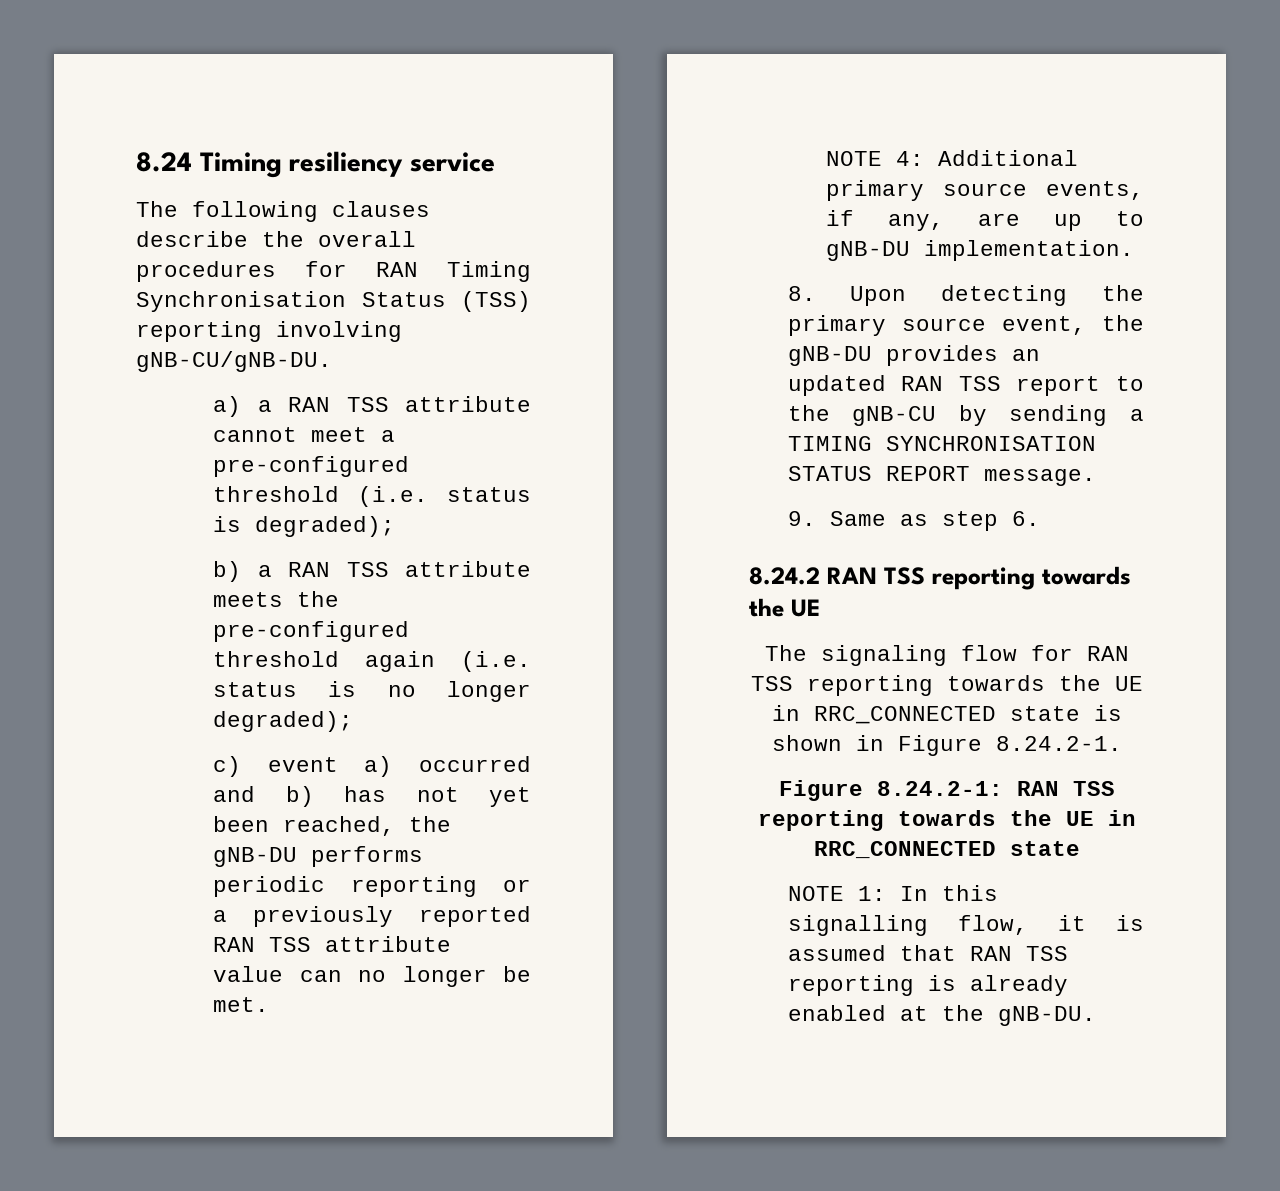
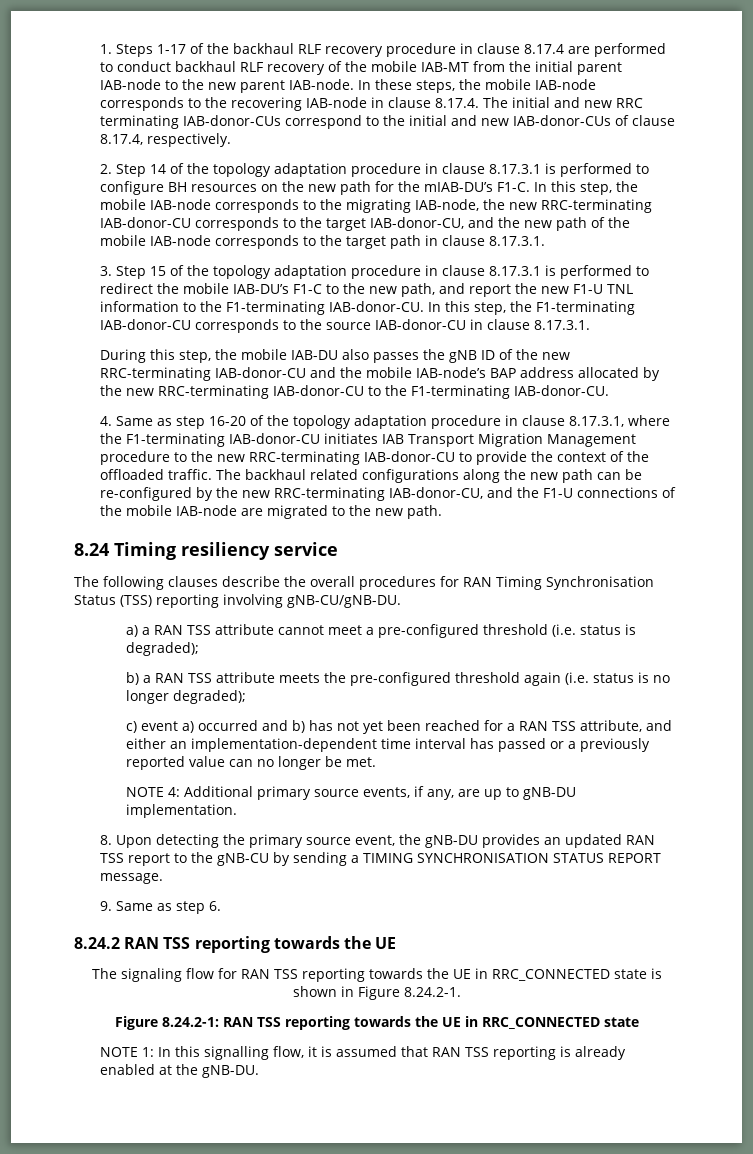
+ 1. Steps 1-17 of the backhaul RLF recovery procedure in clause 8.17.4 are performed to conduct backhaul RLF recovery of the mobile IAB-MT from the initial parent IAB-node to the new parent IAB-node. In these steps, the mobile IAB-node corresponds to the recovering IAB-node in clause 8.17.4. The initial and new RRC terminating IAB-donor-CUs correspond to the initial and new IAB-donor-CUs of clause 8.17.4, respectively.
+ 2. Step 14 of the topology adaptation procedure in clause 8.17.3.1 is performed to configure BH resources on the new path for the mIAB-DU’s F1-C. In this step, the mobile IAB-node corresponds to the migrating IAB-node, the new RRC-terminating IAB-donor-CU corresponds to the target IAB-donor-CU, and the new path of the mobile IAB-node corresponds to the target path in clause 8.17.3.1.
+ 3. Step 15 of the topology adaptation procedure in clause 8.17.3.1 is performed to redirect the mobile IAB-DU’s F1-C to the new path, and report the new F1-U TNL information to the F1-terminating IAB-donor-CU. In this step, the F1-terminating IAB-donor-CU corresponds to the source IAB-donor-CU in clause 8.17.3.1.
+ During this step, the mobile IAB-DU also passes the gNB ID of the new RRC-terminating IAB-donor-CU and the mobile IAB-node’s BAP address allocated by the new RRC-terminating IAB-donor-CU to the F1-terminating IAB-donor-CU.
+ 4. Same as step 16-20 of the topology adaptation procedure in clause 8.17.3.1, where the F1-terminating IAB-donor-CU initiates IAB Transport Migration Management procedure to the new RRC-terminating IAB-donor-CU to provide the context of the offloaded traffic. The backhaul related configurations along the new path can be re-configured by the new RRC-terminating IAB-donor-CU, and the F1-U connections of the mobile IAB-node are migrated to the new path.
- c) event a) occurred and b) has not yet been reached, the gNB-DU performs periodic reporting or a previously reported RAN TSS attribute value can no longer be met.
+ c) event a) occurred and b) has not yet been reached for a RAN TSS attribute, and either an implementation-dependent time interval has passed or a previously reported value can no longer be met.

